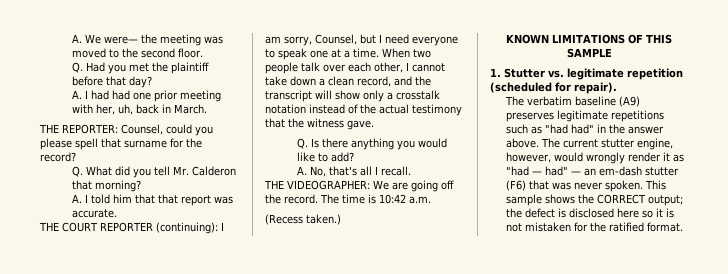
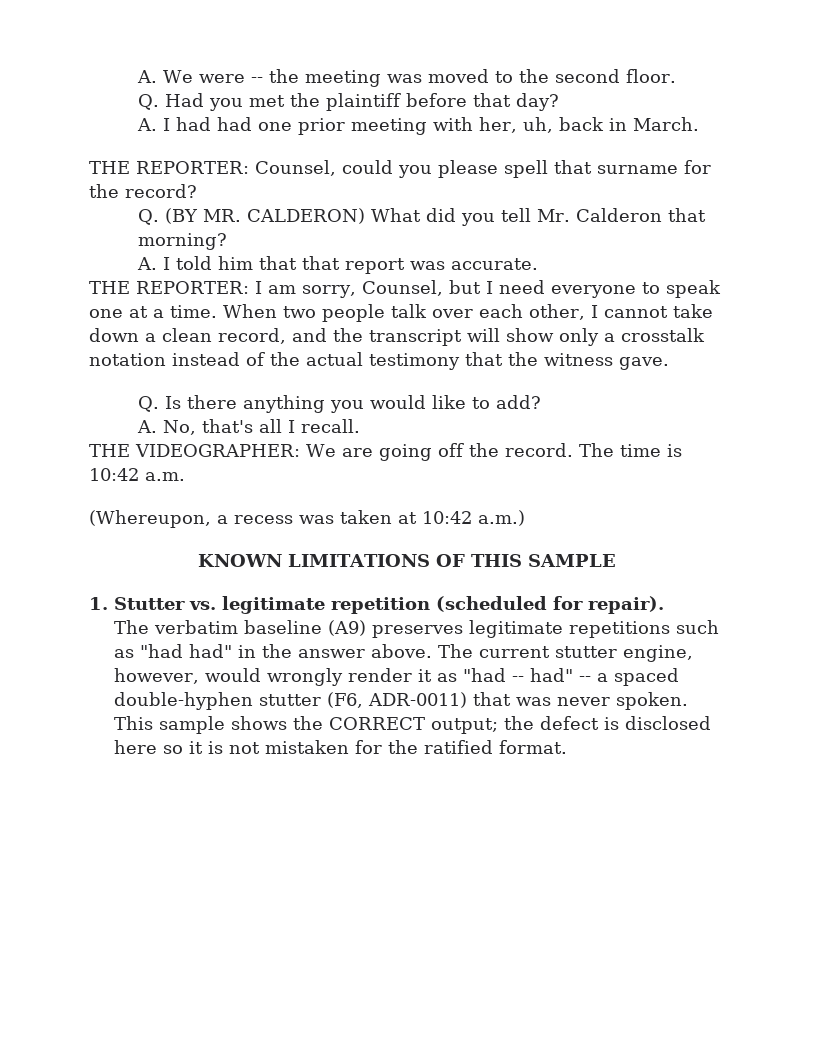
- A. We were— the meeting was moved to the second floor.
+ A. We were -- the meeting was moved to the second floor.
- Q. What did you tell Mr. Calderon that morning?
+ Q. (BY MR. CALDERON) What did you tell Mr. Calderon that morning?
- THE COURT REPORTER (continuing): I am sorry, Counsel, but I need everyone to speak one at a time.
+ THE REPORTER: I am sorry, Counsel, but I need everyone to speak one at a time.
- (Recess taken.)
+ (Whereupon, a recess was taken at 10:42 a.m.)
- The current stutter engine, however, would wrongly render it as "had — had" — an em-dash stutter (F6) that was never spoken.
+ The current stutter engine, however, would wrongly render it as "had -- had" -- a spaced double-hyphen stutter (F6, ADR-0011) that was never spoken.

